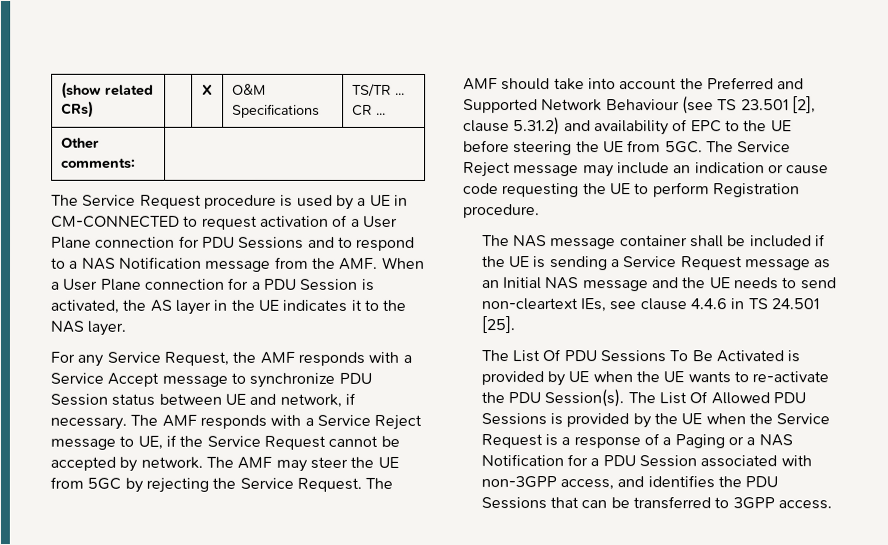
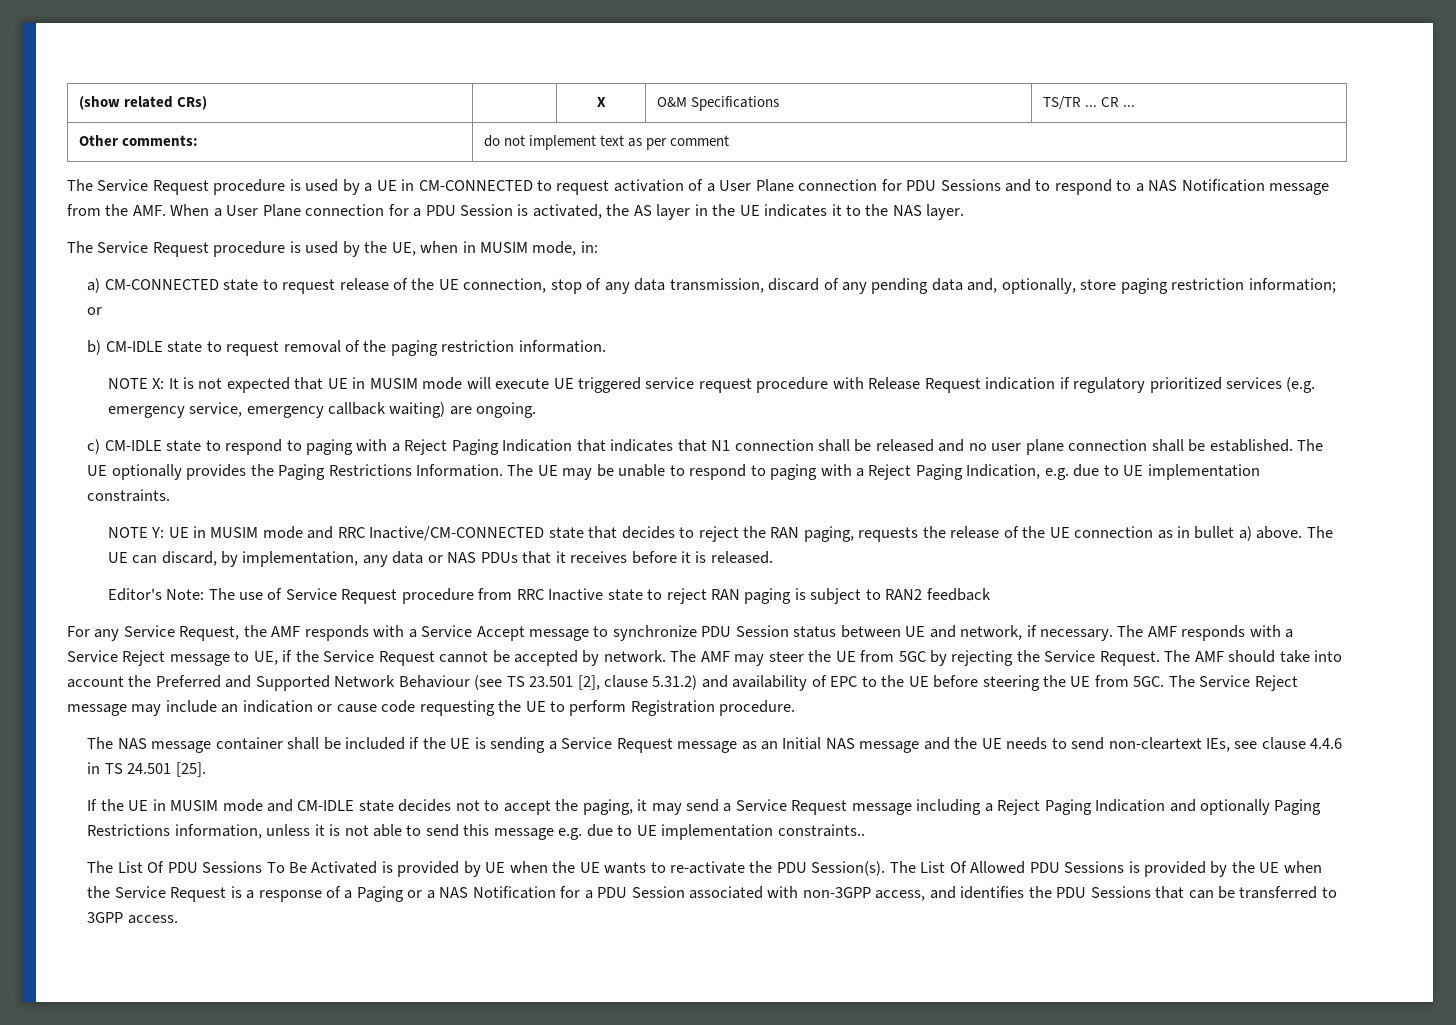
- Other comments: |
+ Other comments: | do not implement text as per comment
+ The Service Request procedure is used by the UE, when in MUSIM mode, in:
+ a) CM-CONNECTED state to request release of the UE connection, stop of any data transmission, discard of any pending data and, optionally, store paging restriction information; or
+ b) CM-IDLE state to request removal of the paging restriction information.
+ NOTE X: It is not expected that UE in MUSIM mode will execute UE triggered service request procedure with Release Request indication if regulatory prioritized services (e.g. emergency service, emergency callback waiting) are ongoing.
+ c) CM-IDLE state to respond to paging with a Reject Paging Indication that indicates that N1 connection shall be released and no user plane connection shall be established. The UE optionally provides the Paging Restrictions Information. The UE may be unable to respond to paging with a Reject Paging Indication, e.g. due to UE implementation constraints.
+ NOTE Y: UE in MUSIM mode and RRC Inactive/CM-CONNECTED state that decides to reject the RAN paging, requests the release of the UE connection as in bullet a) above. The UE can discard, by implementation, any data or NAS PDUs that it receives before it is released.
+ Editor's Note: The use of Service Request procedure from RRC Inactive state to reject RAN paging is subject to RAN2 feedback
+ If the UE in MUSIM mode and CM-IDLE state decides not to accept the paging, it may send a Service Request message including a Reject Paging Indication and optionally Paging Restrictions information, unless it is not able to send this message e.g. due to UE implementation constraints..

